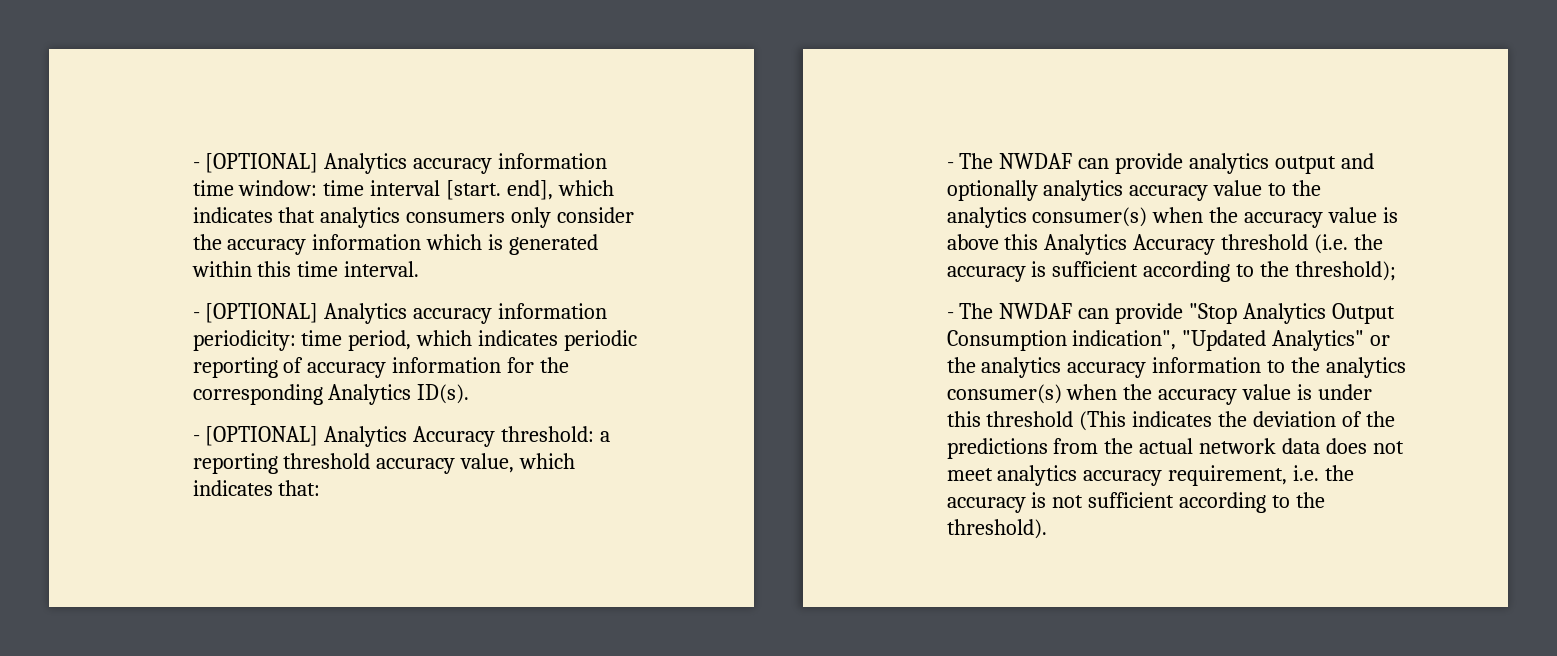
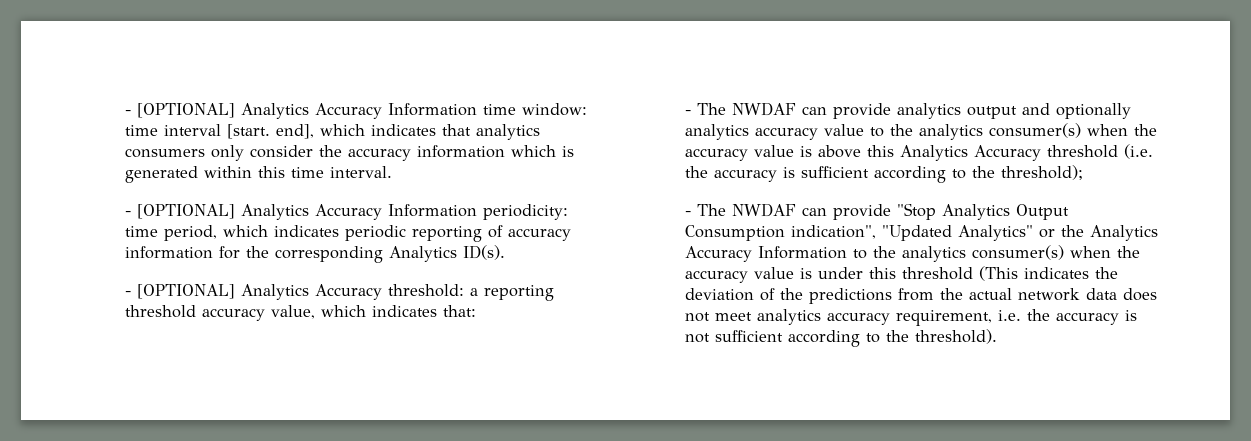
- - [OPTIONAL] Analytics accuracy information time window: time interval [start. end], which indicates that analytics consumers only consider the accuracy information which is generated within this time interval.
+ - [OPTIONAL] Analytics Accuracy Information time window: time interval [start. end], which indicates that analytics consumers only consider the accuracy information which is generated within this time interval.
- - [OPTIONAL] Analytics accuracy information periodicity: time period, which indicates periodic reporting of accuracy information for the corresponding Analytics ID(s).
+ - [OPTIONAL] Analytics Accuracy Information periodicity: time period, which indicates periodic reporting of accuracy information for the corresponding Analytics ID(s).
- - The NWDAF can provide "Stop Analytics Output Consumption indication", "Updated Analytics" or the analytics accuracy information to the analytics consumer(s) when the accuracy value is under this threshold (This indicates the deviation of the predictions from the actual network data does not meet analytics accuracy requirement, i.e. the accuracy is not sufficient according to the threshold).
+ - The NWDAF can provide "Stop Analytics Output Consumption indication", "Updated Analytics" or the Analytics Accuracy Information to the analytics consumer(s) when the accuracy value is under this threshold (This indicates the deviation of the predictions from the actual network data does not meet analytics accuracy requirement, i.e. the accuracy is not sufficient according to the threshold).

